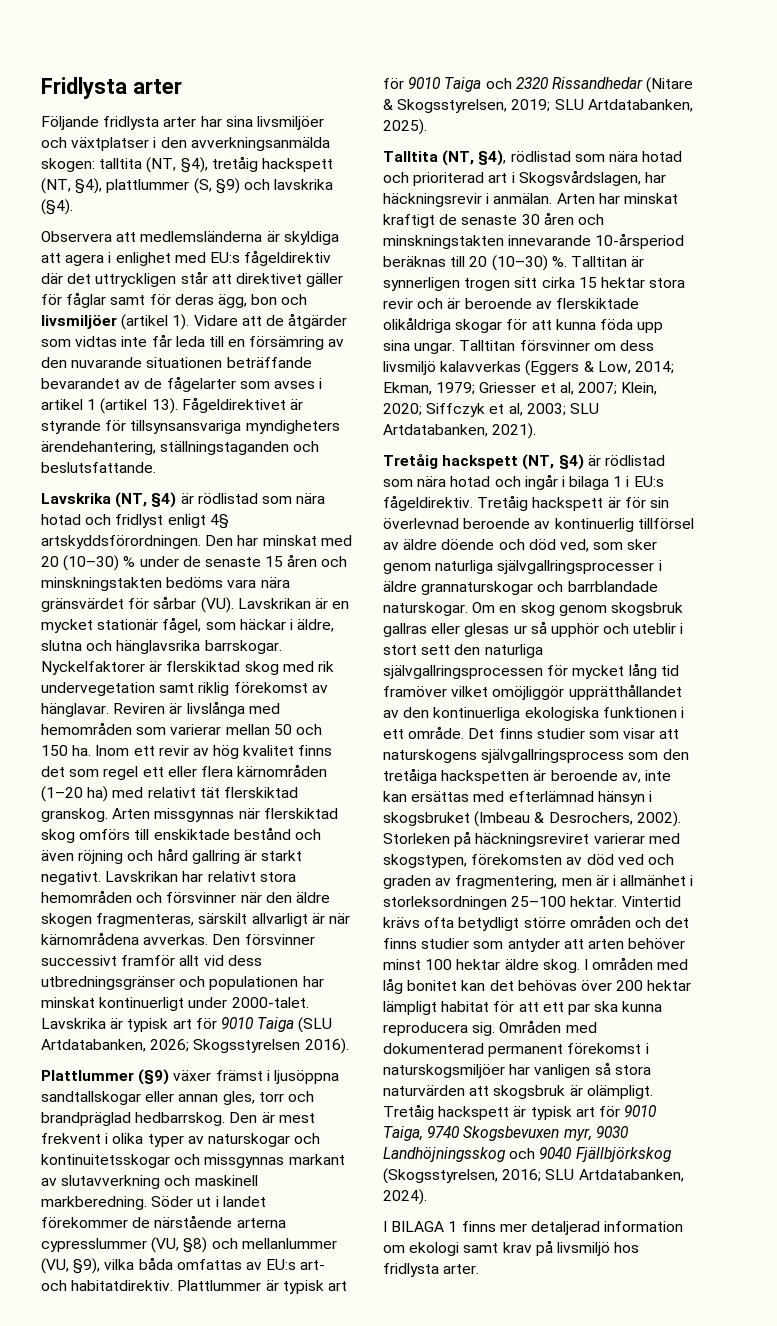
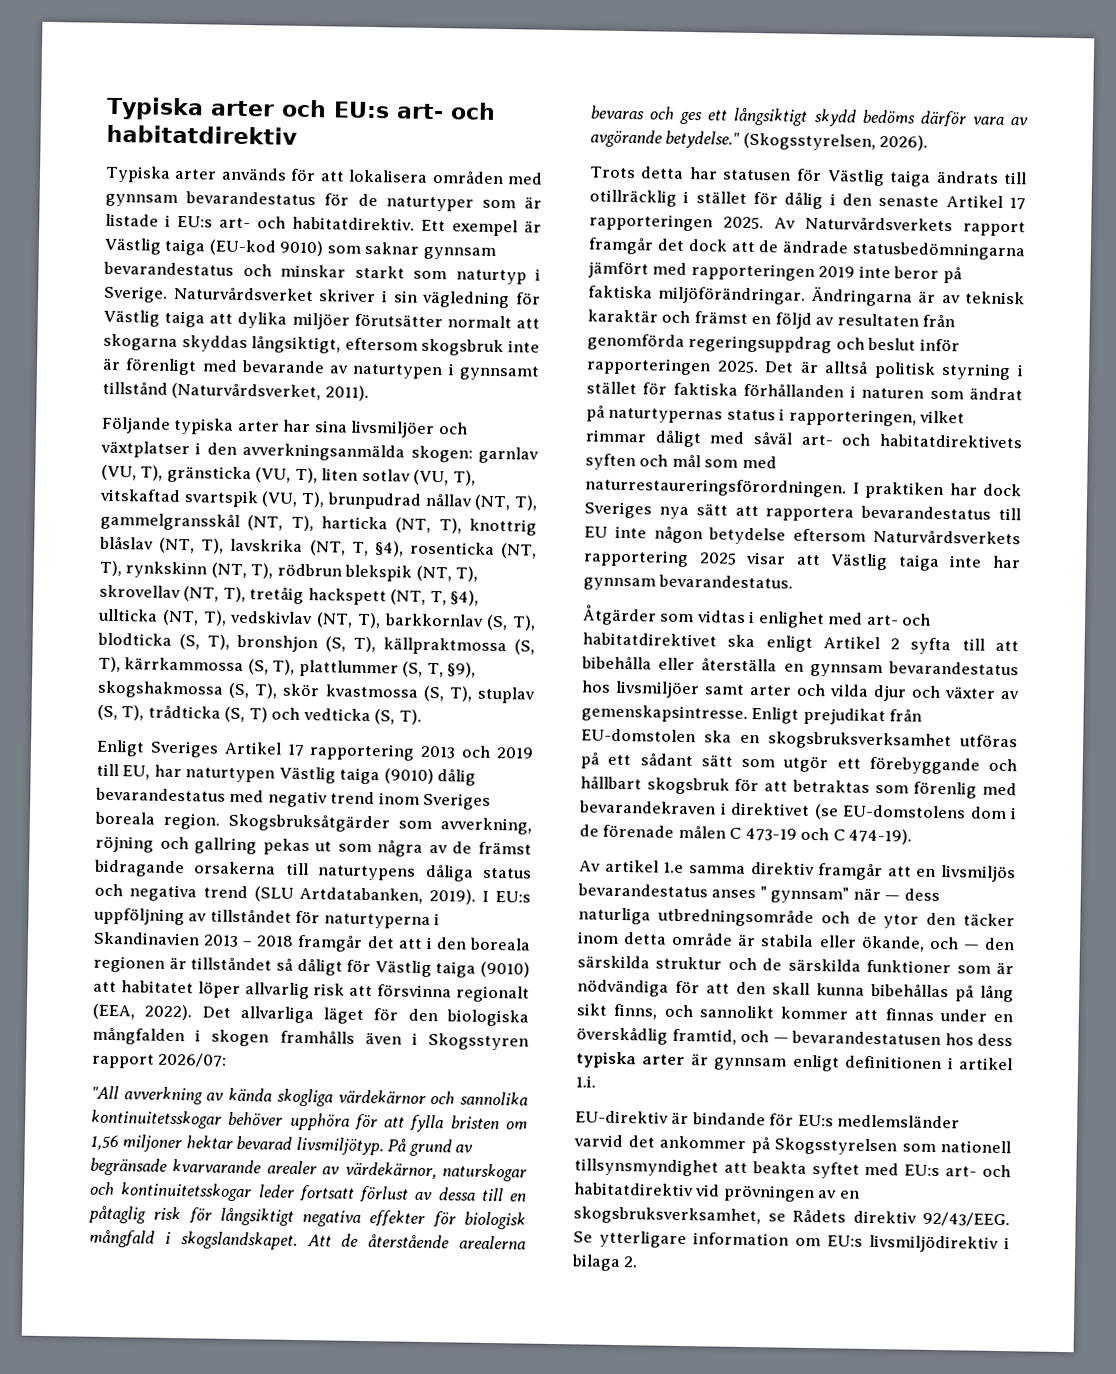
- Fridlysta arter
+ Typiska arter och EU:s art- och habitatdirektiv
+ Typiska arter används för att lokalisera områden med gynnsam bevarandestatus för de naturtyper som är listade i EU:s art- och habitatdirektiv. Ett exempel är Västlig taiga (EU-kod 9010) som saknar gynnsam bevarandestatus och minskar starkt som naturtyp i Sverige. Naturvårdsverket skriver i sin vägledning för Västlig taiga att dylika miljöer förutsätter normalt att skogarna skyddas långsiktigt, eftersom skogsbruk inte är förenligt med bevarande av naturtypen i gynnsamt tillstånd (Naturvårdsverket, 2011).
- Följande fridlysta arter har sina livsmiljöer och växtplatser i den avverkningsanmälda skogen: talltita (NT, §4), tretåig hackspett (NT, §4), plattlummer (S, §9) och lavskrika (§4).
- Observera att medlemsländerna är skyldiga att agera i enlighet med EU:s fågeldirektiv där det uttryckligen står att direktivet gäller för fåglar samt för deras ägg, bon och livsmiljöer (artikel 1). Vidare att de åtgärder som vidtas inte får leda till en försämring av den nuvarande situationen beträffande bevarandet av de fågelarter som avses i artikel 1 (artikel 13). Fågeldirektivet är styrande för tillsynsansvariga myndigheters ärendehantering, ställningstaganden och beslutsfattande.
- Lavskrika (NT, §4) är rödlistad som nära hotad och fridlyst enligt 4§ artskyddsförordningen. Den har minskat med 20 (10–30) % under de senaste 15 åren och minskningstakten bedöms vara nära gränsvärdet för sårbar (VU). Lavskrikan är en mycket stationär fågel, som häckar i äldre, slutna och hänglavsrika barrskogar. Nyckelfaktorer är flerskiktad skog med rik undervegetation samt riklig förekomst av hänglavar. Reviren är livslånga med hemområden som varierar mellan 50 och 150 ha. Inom ett revir av hög kvalitet finns det som regel ett eller flera kärnområden (1–20 ha) med relativt tät flerskiktad granskog. Arten missgynnas när flerskiktad skog omförs till enskiktade bestånd och även röjning och hård gallring är starkt negativt. Lavskrikan har relativt stora hemområden och försvinner när den äldre skogen fragmenteras, särskilt allvarligt är när kärnområdena avverkas. Den försvinner successivt framför allt vid dess utbredningsgränser och populationen har minskat kontinuerligt under 2000-talet. Lavskrika är typisk art för 9010 Taiga (SLU Artdatabanken, 2026; Skogsstyrelsen 2016).
- Plattlummer (§9) växer främst i ljusöppna sandtallskogar eller annan gles, torr och brandpräglad hedbarrskog. Den är mest frekvent i olika typer av naturskogar och kontinuitetsskogar och missgynnas markant av slutavverkning och maskinell markberedning. Söder ut i landet förekommer de närstående arterna cypresslummer (VU, §8) och mellanlummer (VU, §9), vilka båda omfattas av EU:s art- och habitatdirektiv. Plattlummer är typisk art för 9010 Taiga och 2320 Rissandhedar (Nitare & Skogsstyrelsen, 2019; SLU Artdatabanken, 2025).
- Talltita (NT, §4), rödlistad som nära hotad och prioriterad art i Skogsvårdslagen, har häckningsrevir i anmälan. Arten har minskat kraftigt de senaste 30 åren och minskningstakten innevarande 10-årsperiod beräknas till 20 (10–30) %. Talltitan är synnerligen trogen sitt cirka 15 hektar stora revir och är beroende av flerskiktade olikåldriga skogar för att kunna föda upp sina ungar. Talltitan försvinner om dess livsmiljö kalavverkas (Eggers & Low, 2014; Ekman, 1979; Griesser et al, 2007; Klein, 2020; Siffczyk et al, 2003; SLU Artdatabanken, 2021).
- Tretåig hackspett (NT, §4) är rödlistad som nära hotad och ingår i bilaga 1 i EU:s fågeldirektiv. Tretåig hackspett är för sin överlevnad beroende av kontinuerlig tillförsel av äldre döende och död ved, som sker genom naturliga självgallringsprocesser i äldre grannaturskogar och barrblandade naturskogar. Om en skog genom skogsbruk gallras eller glesas ur så upphör och uteblir i stort sett den naturliga självgallringsprocessen för mycket lång tid framöver vilket omöjliggör upprätthållandet av den kontinuerliga ekologiska funktionen i ett område. Det finns studier som visar att naturskogens självgallringsprocess som den tretåiga hackspetten är beroende av, inte kan ersättas med efterlämnad hänsyn i skogsbruket (Imbeau & Desrochers, 2002). Storleken på häckningsreviret varierar med skogstypen, förekomsten av död ved och graden av fragmentering, men är i allmänhet i storleksordningen 25–100 hektar. Vintertid krävs ofta betydligt större områden och det finns studier som antyder att arten behöver minst 100 hektar äldre skog. I områden med låg bonitet kan det behövas över 200 hektar lämpligt habitat för att ett par ska kunna reproducera sig. Områden med dokumenterad permanent förekomst i naturskogsmiljöer har vanligen så stora naturvärden att skogsbruk är olämpligt. Tretåig hackspett är typisk art för 9010 Taiga, 9740 Skogsbevuxen myr, 9030 Landhöjningsskog och 9040 Fjällbjörkskog (Skogsstyrelsen, 2016; SLU Artdatabanken, 2024).
- I BILAGA 1 finns mer detaljerad information om ekologi samt krav på livsmiljö hos fridlysta arter.
+ Följande typiska arter har sina livsmiljöer och växtplatser i den avverkningsanmälda skogen: garnlav (VU, T), gränsticka (VU, T), liten sotlav (VU, T), vitskaftad svartspik (VU, T), brunpudrad nållav (NT, T), gammelgransskål (NT, T), harticka (NT, T), knottrig blåslav (NT, T), lavskrika (NT, T, §4), rosenticka (NT, T), rynkskinn (NT, T), rödbrun blekspik (NT, T), skrovellav (NT, T), tretåig hackspett (NT, T, §4), ullticka (NT, T), vedskivlav (NT, T), barkkornlav (S, T), blodticka (S, T), bronshjon (S, T), källpraktmossa (S, T), kärrkammossa (S, T), plattlummer (S, T, §9), skogshakmossa (S, T), skör kvastmossa (S, T), stuplav (S, T), trådticka (S, T) och vedticka (S, T).
+ Enligt Sveriges Artikel 17 rapportering 2013 och 2019 till EU, har naturtypen Västlig taiga (9010) dålig bevarandestatus med negativ trend inom Sveriges boreala region. Skogsbruksåtgärder som avverkning, röjning och gallring pekas ut som några av de främst bidragande orsakerna till naturtypens dåliga status och negativa trend (SLU Artdatabanken, 2019). I EU:s uppföljning av tillståndet för naturtyperna i Skandinavien 2013 – 2018 framgår det att i den boreala regionen är tillståndet så dåligt för Västlig taiga (9010) att habitatet löper allvarlig risk att försvinna regionalt (EEA, 2022). Det allvarliga läget för den biologiska mångfalden i skogen framhålls även i Skogsstyren rapport 2026/07:
+ "All avverkning av kända skogliga värdekärnor och sannolika kontinuitetsskogar behöver upphöra för att fylla bristen om 1,56 miljoner hektar bevarad livsmiljötyp. På grund av begränsade kvarvarande arealer av värdekärnor, naturskogar och kontinuitetsskogar leder fortsatt förlust av dessa till en påtaglig risk för långsiktigt negativa effekter för biologisk mångfald i skogslandskapet. Att de återstående arealerna bevaras och ges ett långsiktigt skydd bedöms därför vara av avgörande betydelse." (Skogsstyrelsen, 2026).
+ Trots detta har statusen för Västlig taiga ändrats till otillräcklig i stället för dålig i den senaste Artikel 17 rapporteringen 2025. Av Naturvårdsverkets rapport framgår det dock att de ändrade statusbedömningarna jämfört med rapporteringen 2019 inte beror på faktiska miljöförändringar. Ändringarna är av teknisk karaktär och främst en följd av resultaten från genomförda regeringsuppdrag och beslut inför rapporteringen 2025. Det är alltså politisk styrning i stället för faktiska förhållanden i naturen som ändrat på naturtypernas status i rapporteringen, vilket rimmar dåligt med såväl art- och habitatdirektivets syften och mål som med naturrestaureringsförordningen. I praktiken har dock Sveriges nya sätt att rapportera bevarandestatus till EU inte någon betydelse eftersom Naturvårdsverkets rapportering 2025 visar att Västlig taiga inte har gynnsam bevarandestatus.
+ Åtgärder som vidtas i enlighet med art- och habitatdirektivet ska enligt Artikel 2 syfta till att bibehålla eller återställa en gynnsam bevarandestatus hos livsmiljöer samt arter och vilda djur och växter av gemenskapsintresse. Enligt prejudikat från EU-domstolen ska en skogsbruksverksamhet utföras på ett sådant sätt som utgör ett förebyggande och hållbart skogsbruk för att betraktas som förenlig med bevarandekraven i direktivet (se EU-domstolens dom i de förenade målen C 473-19 och C 474-19).
+ Av artikel 1.e samma direktiv framgår att en livsmiljös bevarandestatus anses " gynnsam" när — dess naturliga utbredningsområde och de ytor den täcker inom detta område är stabila eller ökande, och — den särskilda struktur och de särskilda funktioner som är nödvändiga för att den skall kunna bibehållas på lång sikt finns, och sannolikt kommer att finnas under en överskådlig framtid, och — bevarandestatusen hos dess typiska arter är gynnsam enligt definitionen i artikel 1.i.
+ EU-direktiv är bindande för EU:s medlemsländer varvid det ankommer på Skogsstyrelsen som nationell tillsynsmyndighet att beakta syftet med EU:s art- och habitatdirektiv vid prövningen av en skogsbruksverksamhet, se Rådets direktiv 92/43/EEG. Se ytterligare information om EU:s livsmiljödirektiv i bilaga 2.

